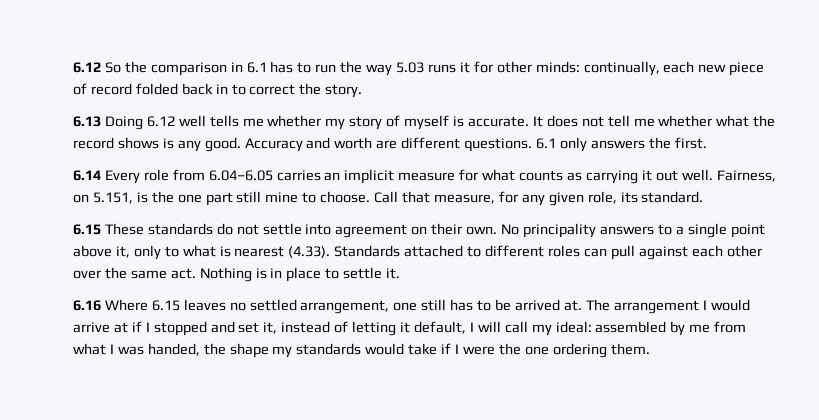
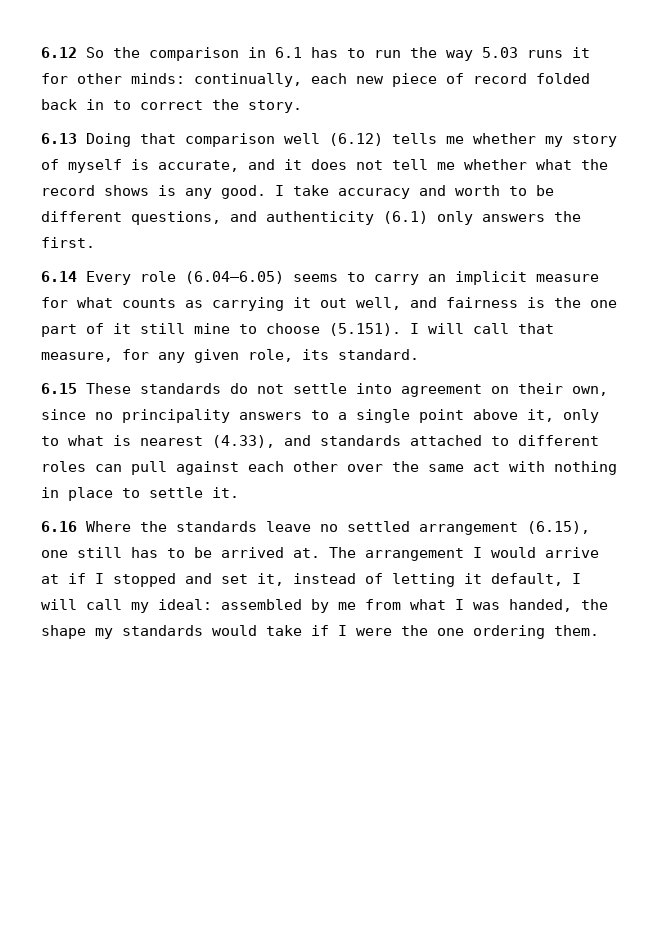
- 6.13 Doing 6.12 well tells me whether my story of myself is accurate. It does not tell me whether what the record shows is any good.
+ 6.13 Doing that comparison well (6.12) tells me whether my story of myself is accurate, and it does not tell me whether what the record shows is any good.
- Accuracy and worth are different questions. 6.1 only answers the first.
+ I take accuracy and worth to be different questions, and authenticity (6.1) only answers the first.
- 6.14 Every role from 6.04–6.05 carries an implicit measure for what counts as carrying it out well. Fairness, on 5.151, is the one part still mine to choose. Call that measure, for any given role, its standard.
+ 6.14 Every role (6.04–6.05) seems to carry an implicit measure for what counts as carrying it out well, and fairness is the one part of it still mine to choose (5.151). I will call that measure, for any given role, its standard.
- 6.15 These standards do not settle into agreement on their own. No principality answers to a single point above it, only to what is nearest (4.33). Standards attached to different roles can pull against each other over the same act. Nothing is in place to settle it.
+ 6.15 These standards do not settle into agreement on their own, since no principality answers to a single point above it, only to what is nearest (4.33), and standards attached to different roles can pull against each other over the same act with nothing in place to settle it.
- 6.16 Where 6.15 leaves no settled arrangement, one still has to be arrived at.
+ 6.16 Where the standards leave no settled arrangement (6.15), one still has to be arrived at.

